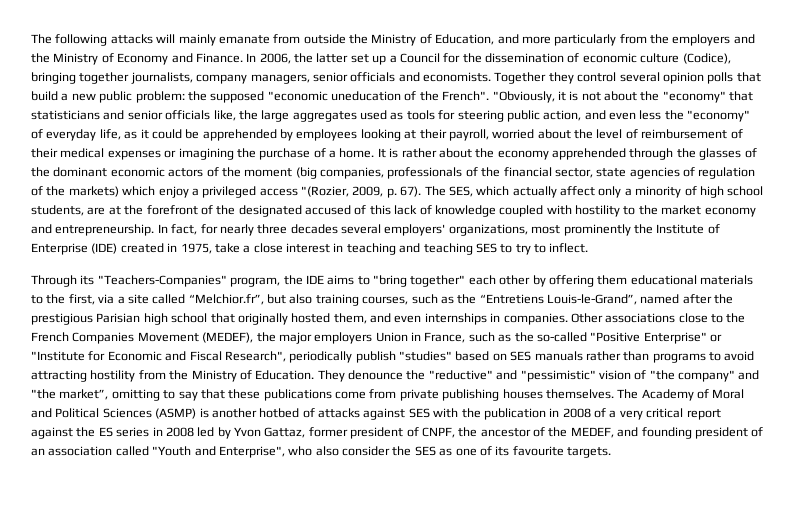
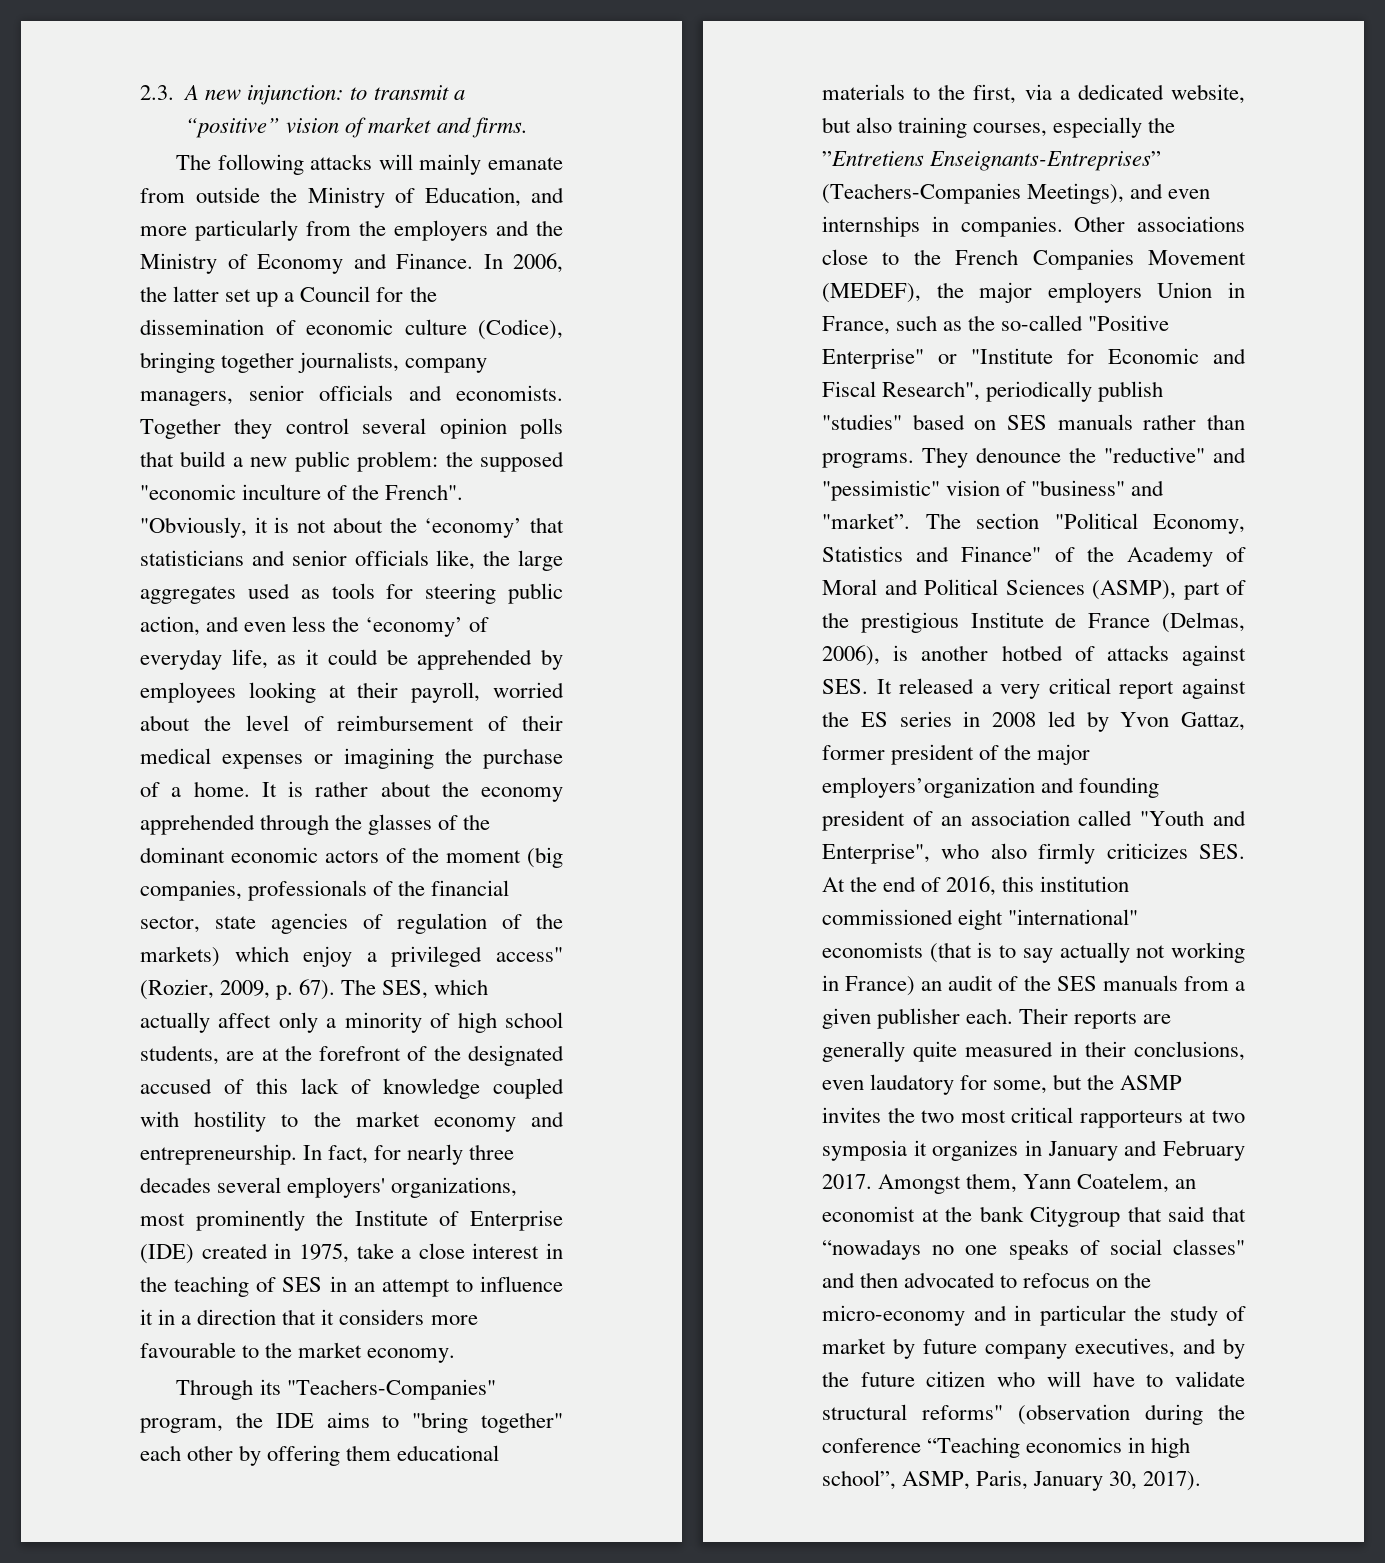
+ 2.3. A new injunction: to transmit a “positive” vision of market and firms.
- Together they control several opinion polls that build a new public problem: the supposed "economic uneducation of the French".
+ Together they control several opinion polls that build a new public problem: the supposed "economic inculture of the French".
- "Obviously, it is not about the "economy" that statisticians and senior officials like, the large aggregates used as tools for steering public action, and even less the "economy" of everyday life, as it could be apprehended by employees looking at their payroll, worried about the level of reimbursement of their medical expenses or imagining the purchase of a home.
+ "Obviously, it is not about the ‘economy’ that statisticians and senior officials like, the large aggregates used as tools for steering public action, and even less the ‘economy’ of everyday life, as it could be apprehended by employees looking at their payroll, worried about the level of reimbursement of their medical expenses or imagining the purchase of a home.
- It is rather about the economy apprehended through the glasses of the dominant economic actors of the moment (big companies, professionals of the financial sector, state agencies of regulation of the markets) which enjoy a privileged access "(Rozier, 2009, p. 67).
+ It is rather about the economy apprehended through the glasses of the dominant economic actors of the moment (big companies, professionals of the financial sector, state agencies of regulation of the markets) which enjoy a privileged access" (Rozier, 2009, p. 67).
- In fact, for nearly three decades several employers' organizations, most prominently the Institute of Enterprise (IDE) created in 1975, take a close interest in teaching and teaching SES to try to inflect.
+ In fact, for nearly three decades several employers' organizations, most prominently the Institute of Enterprise (IDE) created in 1975, take a close interest in the teaching of SES in an attempt to influence it in a direction that it considers more favourable to the market economy.
- Through its "Teachers-Companies" program, the IDE aims to "bring together" each other by offering them educational materials to the first, via a site called “Melchior.fr”, but also training courses, such as the “Entretiens Louis-le-Grand”, named after the prestigious Parisian high school that originally hosted them, and even internships in companies.
+ Through its "Teachers-Companies" program, the IDE aims to "bring together" each other by offering them educational materials to the first, via a dedicated website, but also training courses, especially the ”Entretiens Enseignants-Entreprises” (Teachers-Companies Meetings), and even internships in companies.
- Other associations close to the French Companies Movement (MEDEF), the major employers Union in France, such as the so-called "Positive Enterprise" or "Institute for Economic and Fiscal Research", periodically publish "studies" based on SES manuals rather than programs to avoid attracting hostility from the Ministry of Education.
+ Other associations close to the French Companies Movement (MEDEF), the major employers Union in France, such as the so-called "Positive Enterprise" or "Institute for Economic and Fiscal Research", periodically publish "studies" based on SES manuals rather than programs.
- They denounce the "reductive" and "pessimistic" vision of "the company" and "the market”, omitting to say that these publications come from private publishing houses themselves. The Academy of Moral and Political Sciences (ASMP) is another hotbed of attacks against SES with the publication in 2008 of a very critical report against the ES series in 2008 led by Yvon Gattaz, former president of CNPF, the ancestor of the MEDEF, and founding president of an association called "Youth and Enterprise", who also consider the SES as one of its favourite targets.
+ They denounce the "reductive" and "pessimistic" vision of "business" and "market”. The section "Political Economy, Statistics and Finance" of the Academy of Moral and Political Sciences (ASMP), part of the prestigious Institute de France (Delmas, 2006), is another hotbed of attacks against SES. It released a very critical report against the ES series in 2008 led by Yvon Gattaz, former president of the major employers’organization and founding president of an association called "Youth and Enterprise", who also firmly criticizes SES. At the end of 2016, this institution commissioned eight "international" economists (that is to say actually not working in France) an audit of the SES manuals from a given publisher each. Their reports are generally quite measured in their conclusions, even laudatory for some, but the ASMP invites the two most critical rapporteurs at two symposia it organizes in January and February 2017. Amongst them, Yann Coatelem, an economist at the bank Citygroup that said that “nowadays no one speaks of social classes" and then advocated to refocus on the micro-economy and in particular the study of market by future company executives, and by the future citizen who will have to validate structural reforms" (observation during the conference “Teaching economics in high school”, ASMP, Paris, January 30, 2017).

